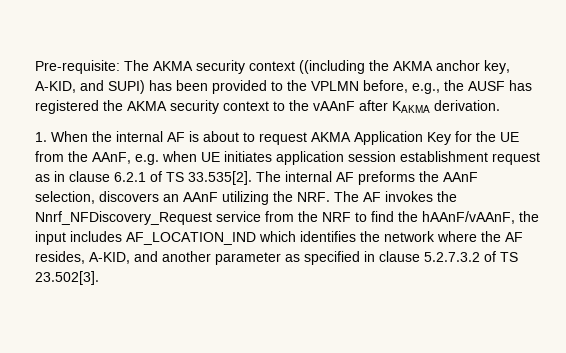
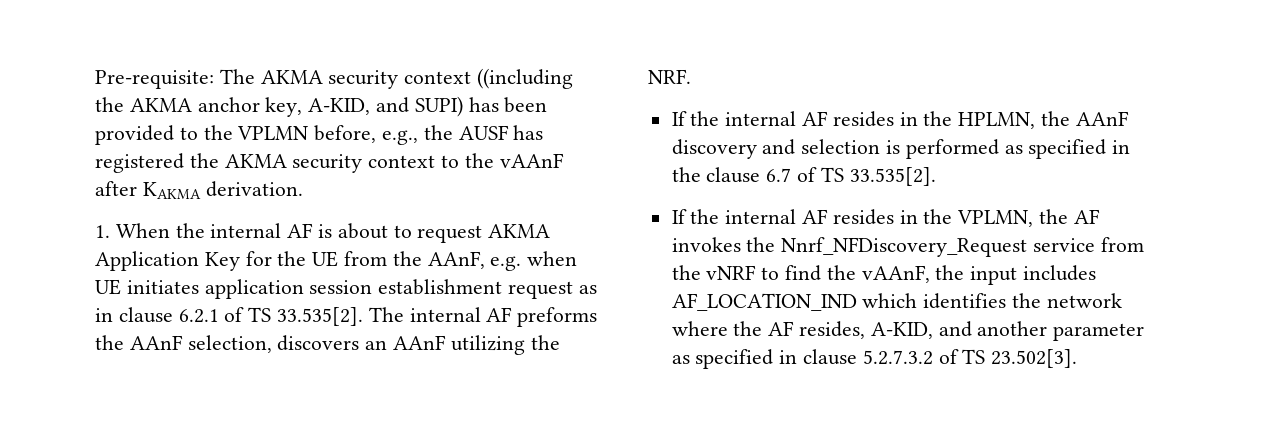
- 1. When the internal AF is about to request AKMA Application Key for the UE from the AAnF, e.g. when UE initiates application session establishment request as in clause 6.2.1 of TS 33.535[2]. The internal AF preforms the AAnF selection, discovers an AAnF utilizing the NRF. The AF invokes the Nnrf_NFDiscovery_Request service from the NRF to find the hAAnF/vAAnF, the input includes AF_LOCATION_IND which identifies the network where the AF resides, A-KID, and another parameter as specified in clause 5.2.7.3.2 of TS 23.502[3].
+ 1. When the internal AF is about to request AKMA Application Key for the UE from the AAnF, e.g. when UE initiates application session establishment request as in clause 6.2.1 of TS 33.535[2]. The internal AF preforms the AAnF selection, discovers an AAnF utilizing the NRF.
+ If the internal AF resides in the HPLMN, the AAnF discovery and selection is performed as specified in the clause 6.7 of TS 33.535[2].
+ If the internal AF resides in the VPLMN, the AF invokes the Nnrf_NFDiscovery_Request service from the vNRF to find the vAAnF, the input includes AF_LOCATION_IND which identifies the network where the AF resides, A-KID, and another parameter as specified in clause 5.2.7.3.2 of TS 23.502[3].

